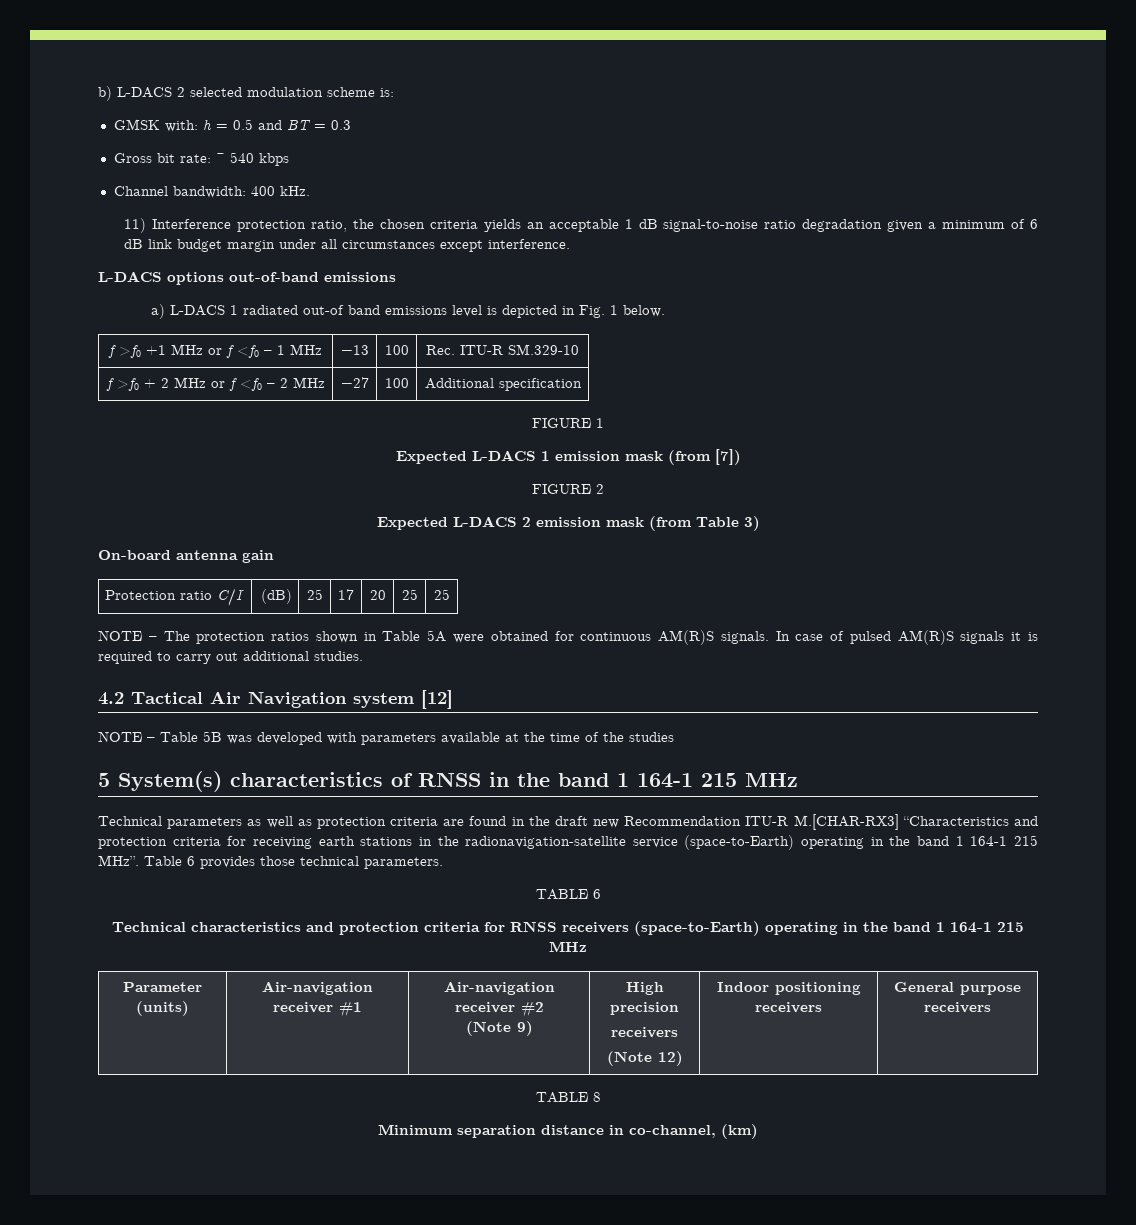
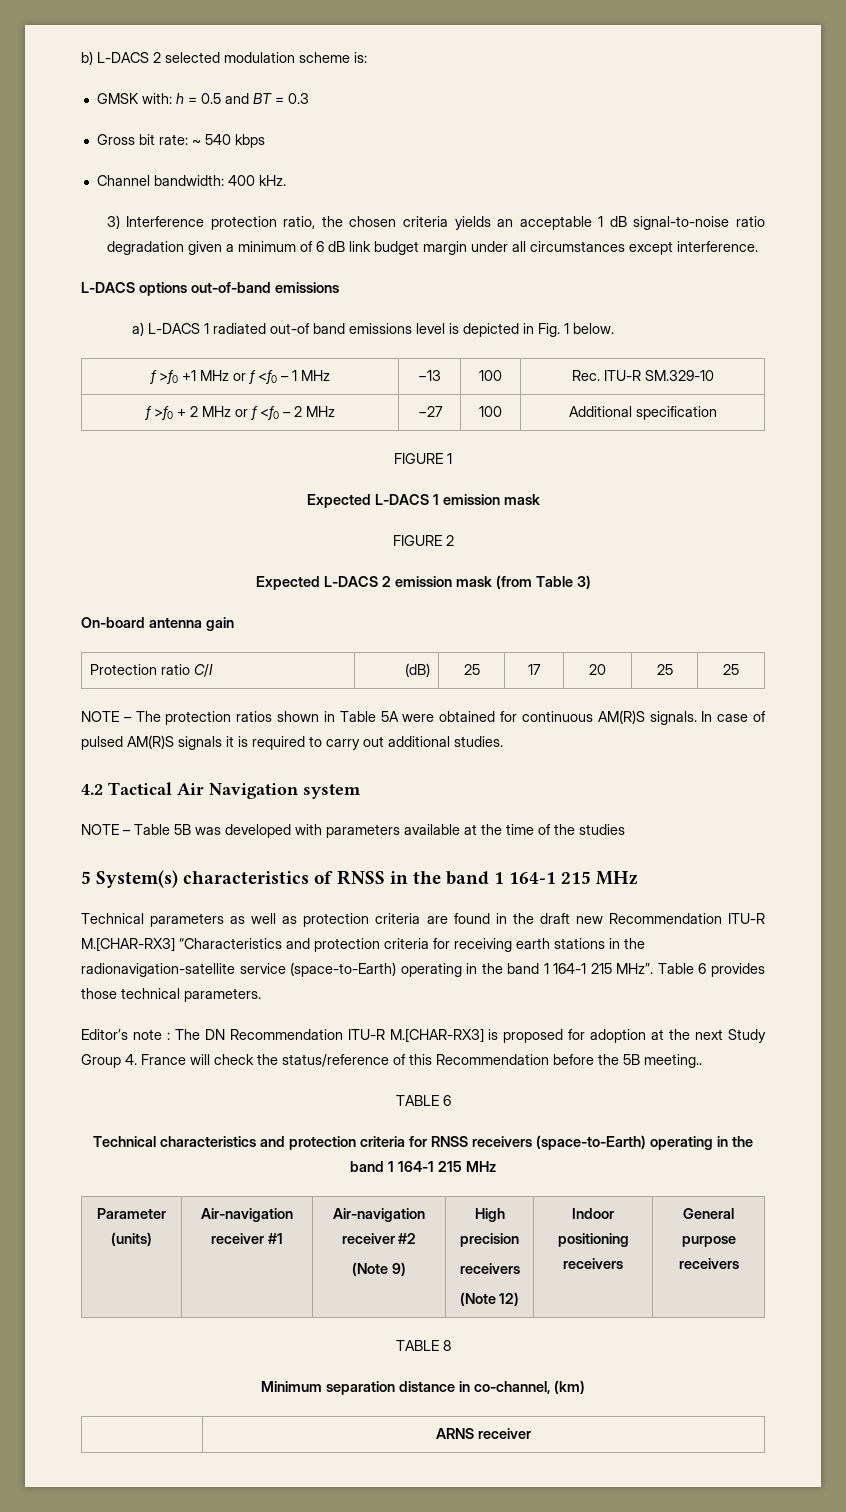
- 11) Interference protection ratio, the chosen criteria yields an acceptable 1 dB signal-to-noise ratio degradation given a minimum of 6 dB link budget margin under all circumstances except interference.
+ 3) Interference protection ratio, the chosen criteria yields an acceptable 1 dB signal-to-noise ratio degradation given a minimum of 6 dB link budget margin under all circumstances except interference.
- Expected L-DACS 1 emission mask (from [7])
+ Expected L-DACS 1 emission mask
- 4.2 Tactical Air Navigation system [12]
+ 4.2 Tactical Air Navigation system
+ Editor’s note : The DN Recommendation ITU-R M.[CHAR-RX3] is proposed for adoption at the next Study Group 4. France will check the status/reference of this Recommendation before the 5B meeting..
+ | ARNS receiver

